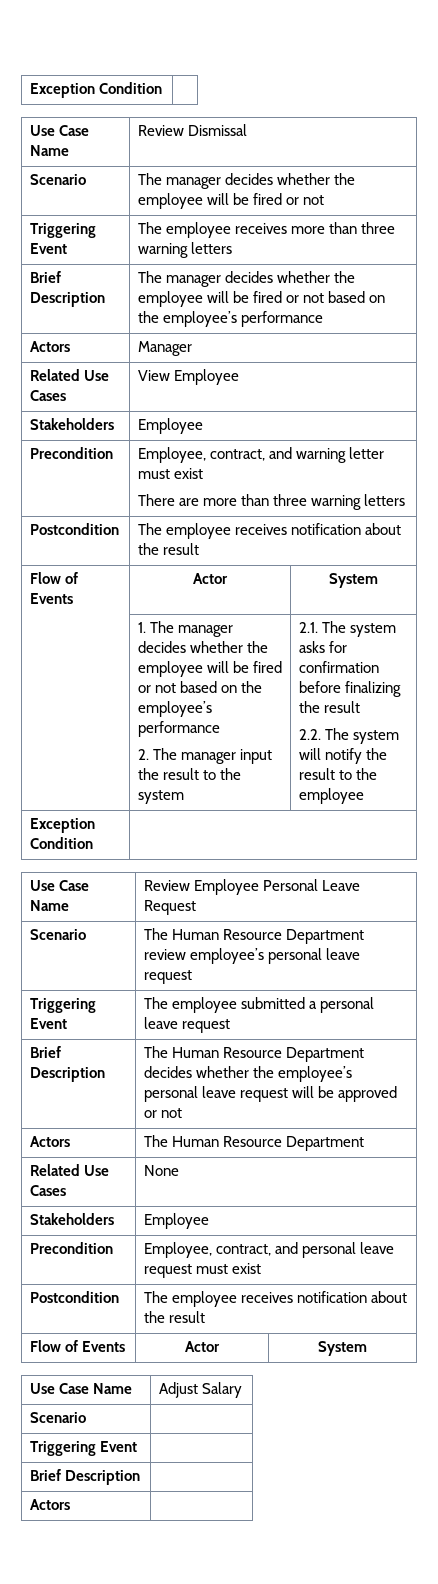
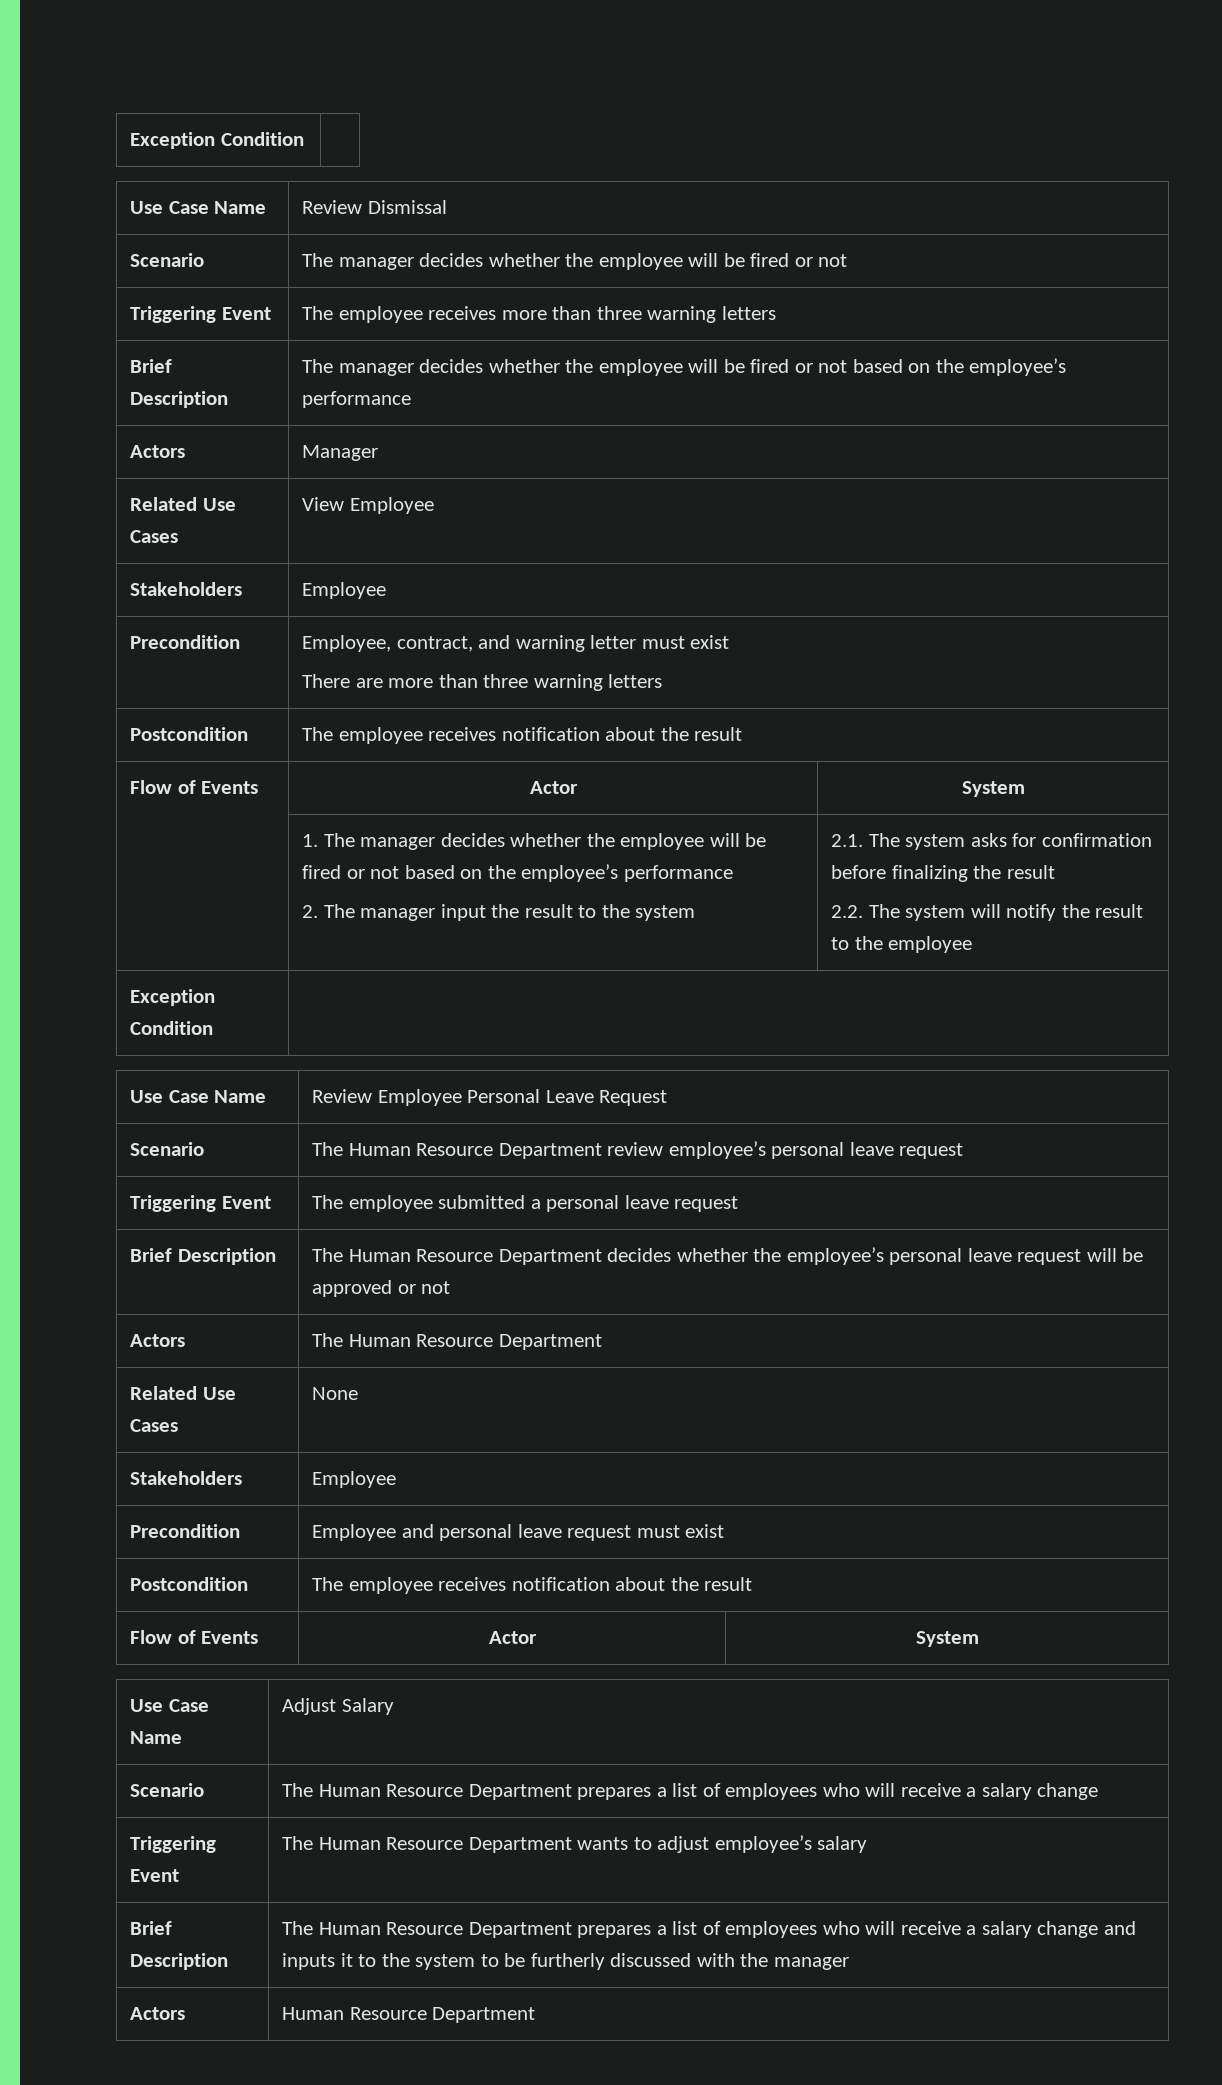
- Precondition | Employee, contract, and personal leave request must exist
+ Precondition | Employee and personal leave request must exist
  Use Case Name | Adjust Salary
- Scenario |
- Triggering Event |
- Brief Description |
- Actors |
+ Scenario | The Human Resource Department prepares a list of employees who will receive a salary change
+ Triggering Event | The Human Resource Department wants to adjust employee’s salary
+ Brief Description | The Human Resource Department prepares a list of employees who will receive a salary change and inputs it to the system to be furtherly discussed with the manager
+ Actors | Human Resource Department

